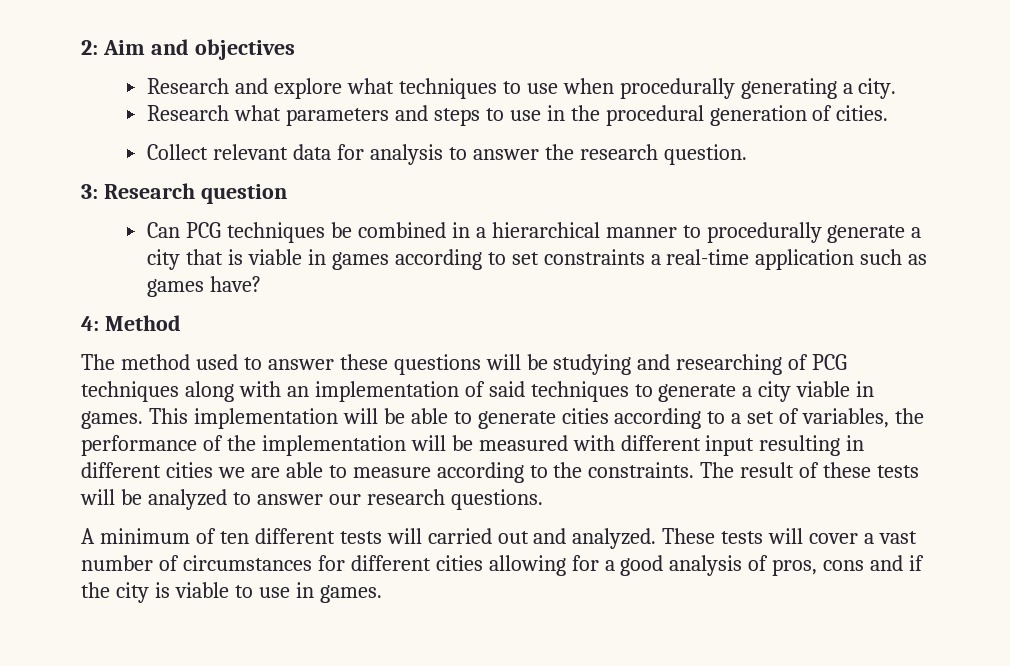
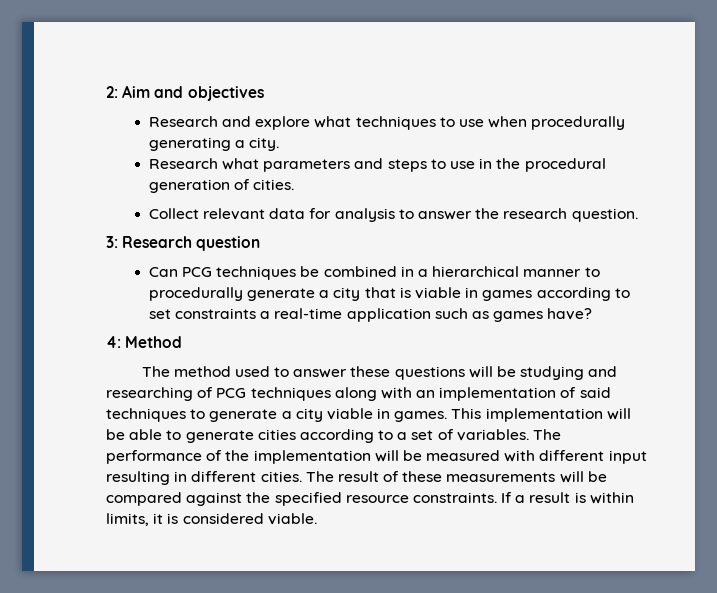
- This implementation will be able to generate cities according to a set of variables, the performance of the implementation will be measured with different input resulting in different cities we are able to measure according to the constraints.
+ This implementation will be able to generate cities according to a set of variables. The performance of the implementation will be measured with different input resulting in different cities.
- The result of these tests will be analyzed to answer our research questions.
- A minimum of ten different tests will carried out and analyzed. These tests will cover a vast number of circumstances for different cities allowing for a good analysis of pros, cons and if the city is viable to use in games.
+ The result of these measurements will be compared against the specified resource constraints. If a result is within limits, it is considered viable.

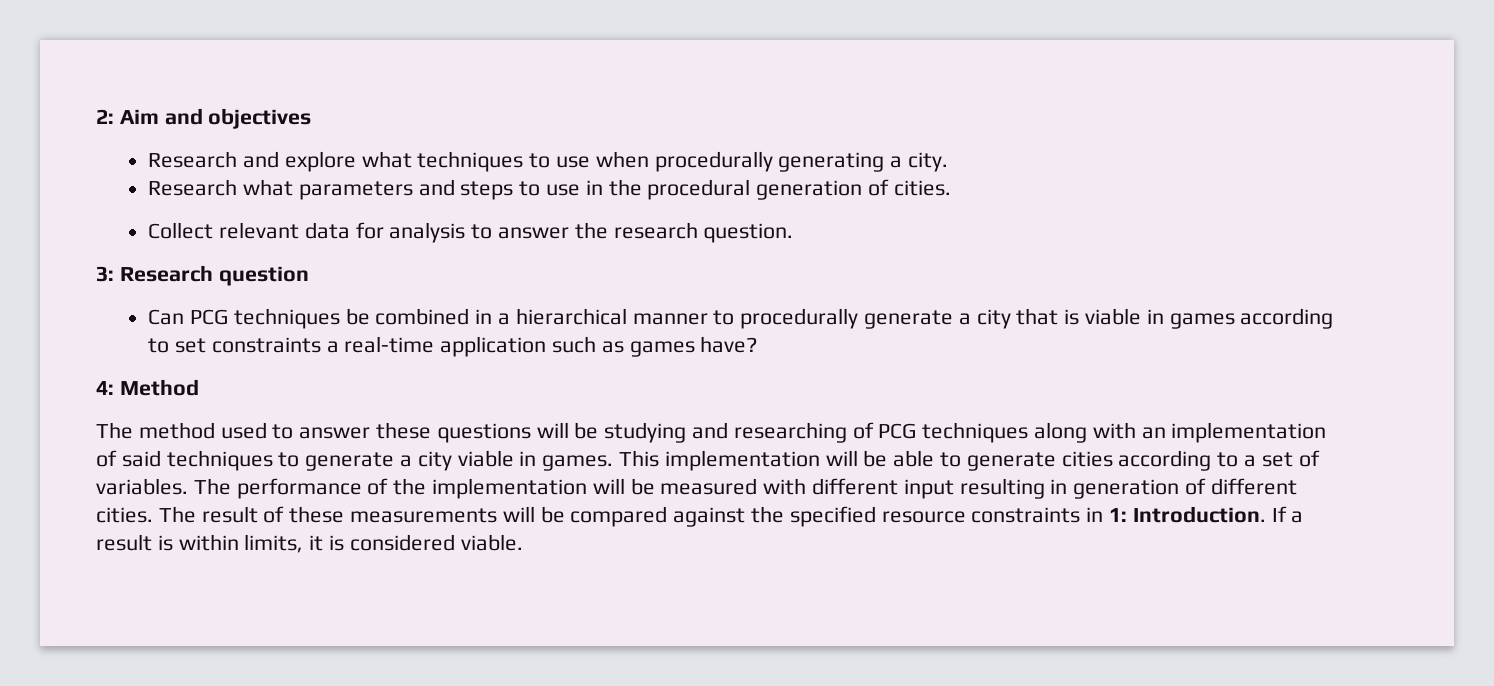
- The performance of the implementation will be measured with different input resulting in different cities.
+ The performance of the implementation will be measured with different input resulting in generation of different cities.
- The result of these measurements will be compared against the specified resource constraints.
+ The result of these measurements will be compared against the specified resource constraints in 1: Introduction.

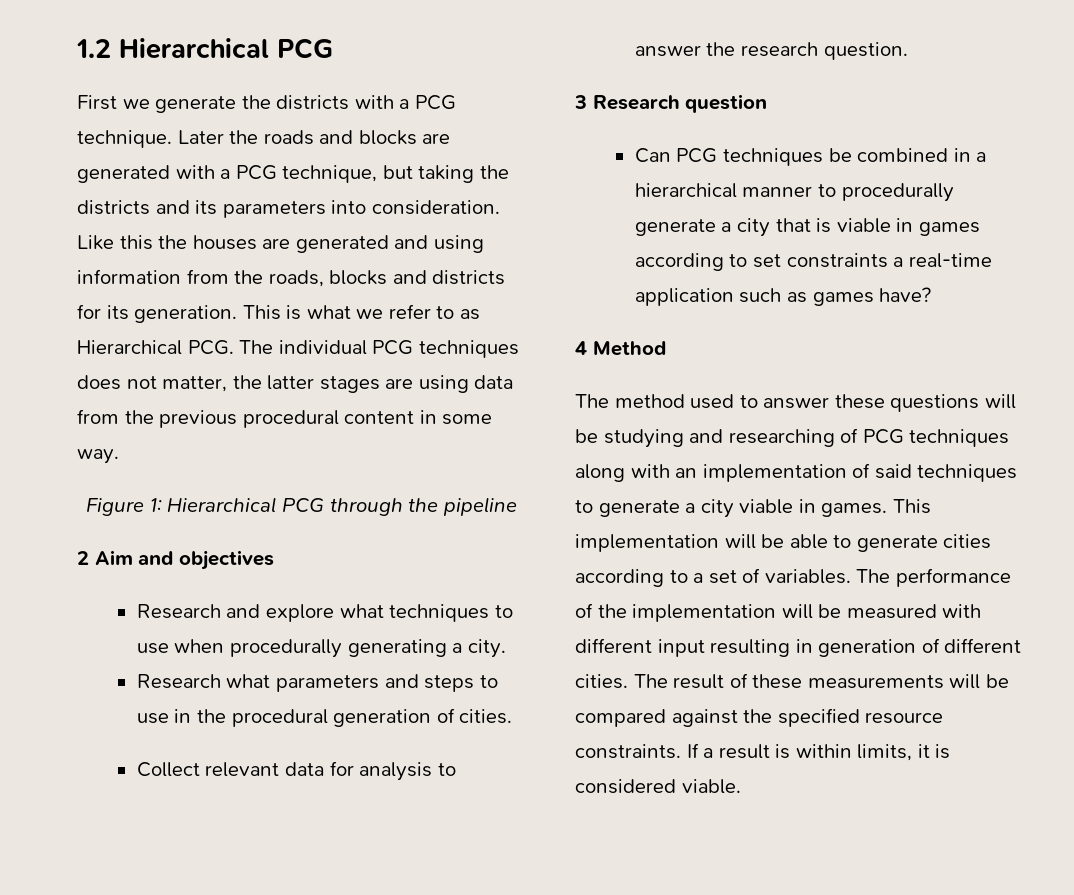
- 2: Aim and objectives
+ 1.2 Hierarchical PCG
+ First we generate the districts with a PCG technique. Later the roads and blocks are generated with a PCG technique, but taking the districts and its parameters into consideration. Like this the houses are generated and using information from the roads, blocks and districts for its generation. This is what we refer to as Hierarchical PCG. The individual PCG techniques does not matter, the latter stages are using data from the previous procedural content in some way.
+ Figure 1: Hierarchical PCG through the pipeline
+ 2 Aim and objectives
- 3: Research question
+ 3 Research question
- 4: Method
+ 4 Method
- The result of these measurements will be compared against the specified resource constraints in 1: Introduction.
+ The result of these measurements will be compared against the specified resource constraints.

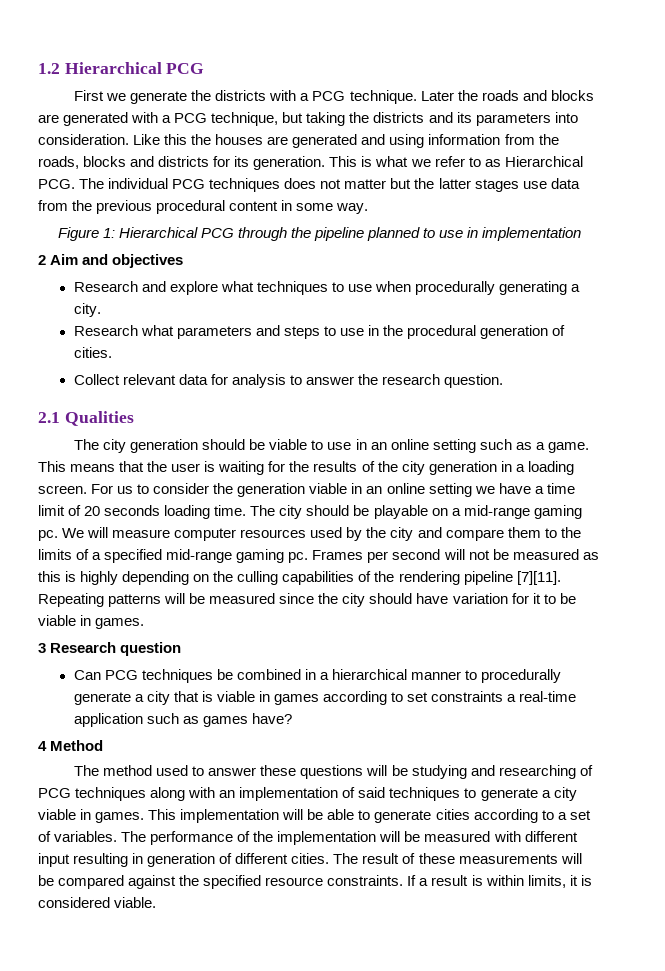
- This is what we refer to as Hierarchical PCG. The individual PCG techniques does not matter, the latter stages are using data from the previous procedural content in some way.
+ This is what we refer to as Hierarchical PCG. The individual PCG techniques does not matter but the latter stages use data from the previous procedural content in some way.
- Figure 1: Hierarchical PCG through the pipeline
+ Figure 1: Hierarchical PCG through the pipeline planned to use in implementation
+ 2.1 Qualities
+ The city generation should be viable to use in an online setting such as a game. This means that the user is waiting for the results of the city generation in a loading screen. For us to consider the generation viable in an online setting we have a time limit of 20 seconds loading time. The city should be playable on a mid-range gaming pc. We will measure computer resources used by the city and compare them to the limits of a specified mid-range gaming pc. Frames per second will not be measured as this is highly depending on the culling capabilities of the rendering pipeline [7][11]. Repeating patterns will be measured since the city should have variation for it to be viable in games.

